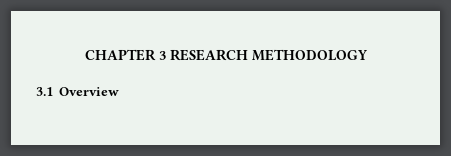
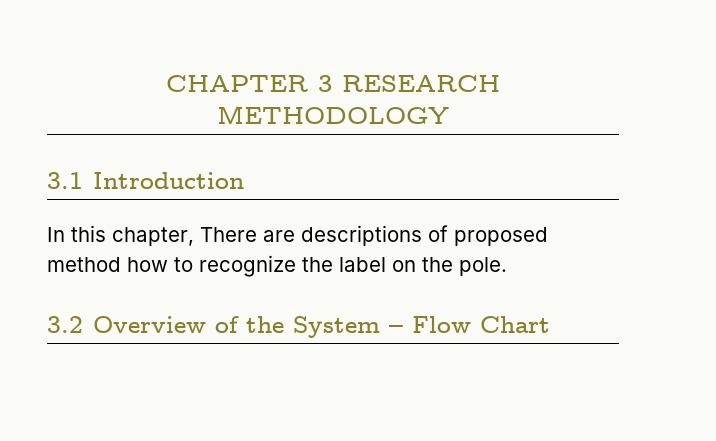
- 3.1 Overview
+ 3.1 Introduction
+ In this chapter, There are descriptions of proposed method how to recognize the label on the pole.
+ 3.2 Overview of the System – Flow Chart

